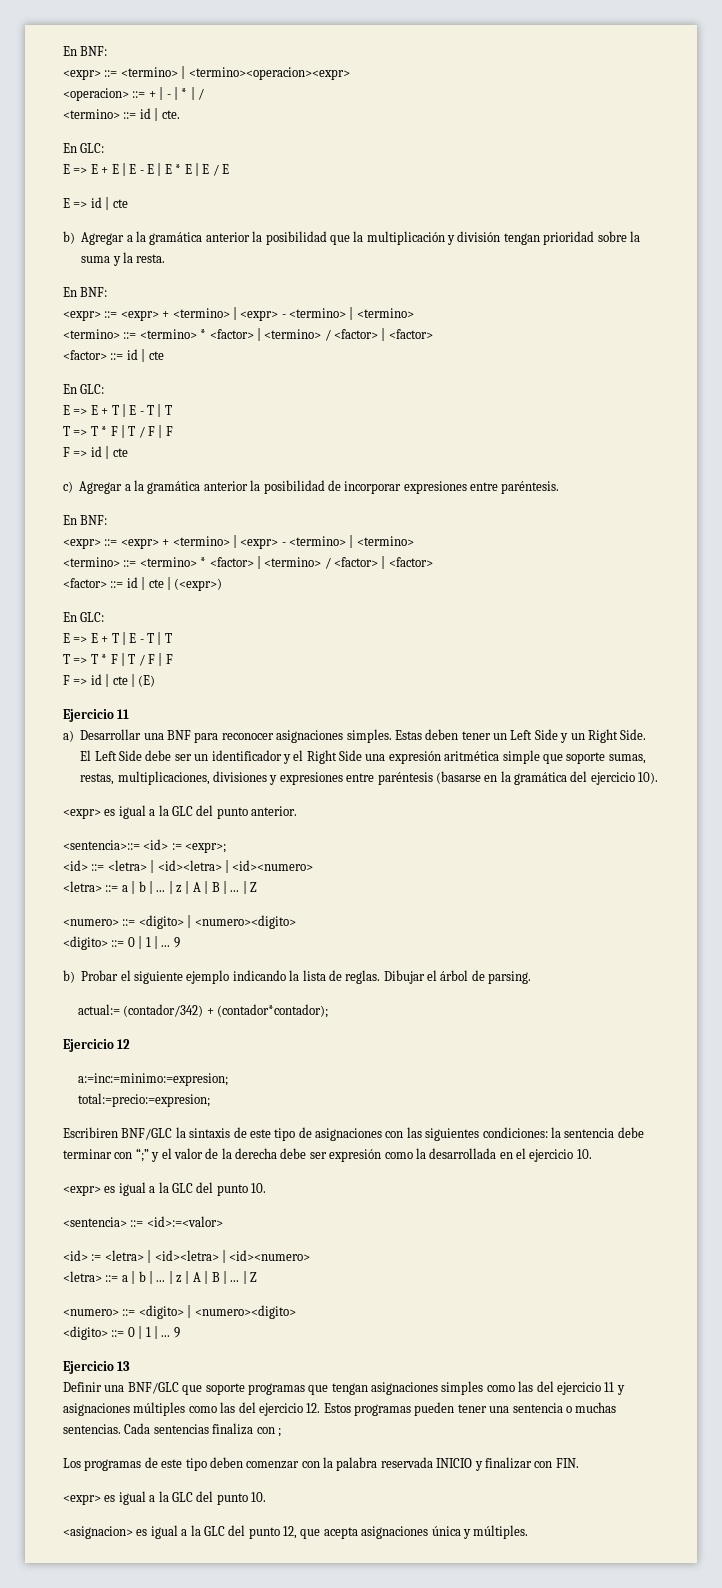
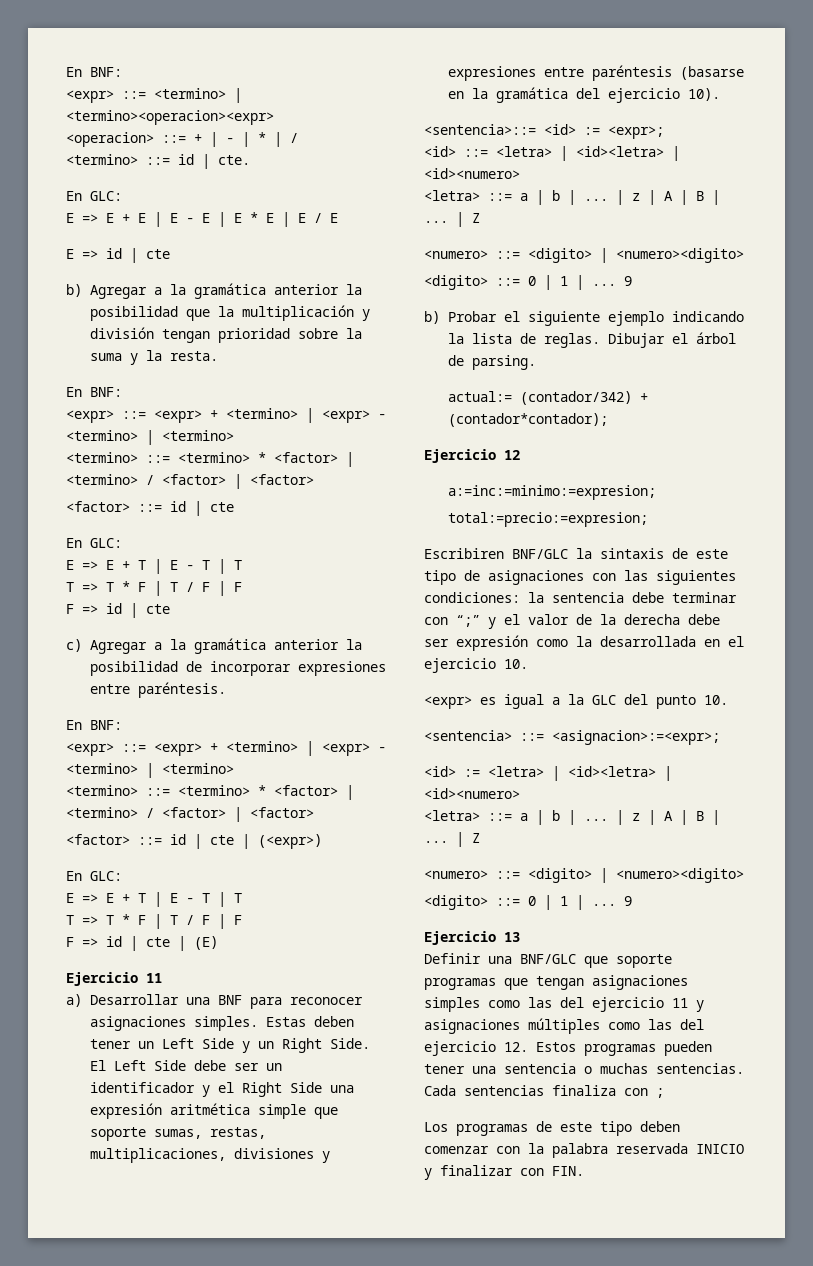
- <expr> es igual a la GLC del punto anterior.
- <sentencia> ::= <id>:=<valor>
+ <sentencia> ::= <asignacion>:=<expr>;
  Los programas de este tipo deben comenzar con la palabra reservada INICIO y finalizar con FIN.
- <expr> es igual a la GLC del punto 10.
- <asignacion> es igual a la GLC del punto 12, que acepta asignaciones única y múltiples.

